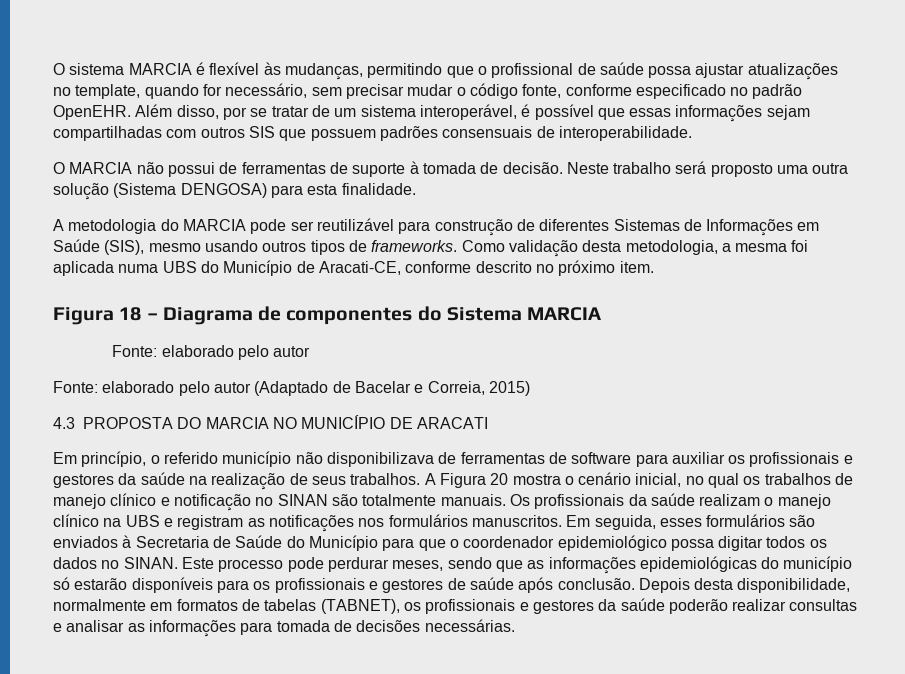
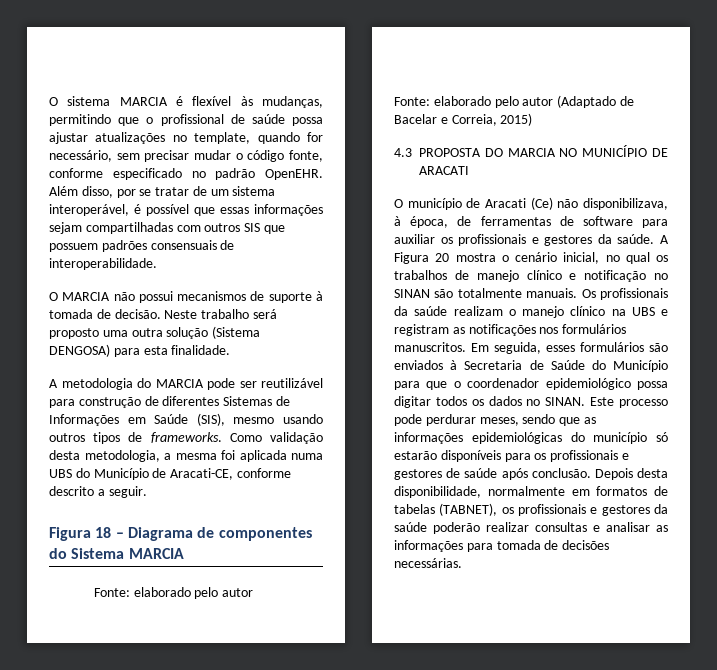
- O MARCIA não possui de ferramentas de suporte à tomada de decisão.
+ O MARCIA não possui mecanismos de suporte à tomada de decisão.
- Como validação desta metodologia, a mesma foi aplicada numa UBS do Município de Aracati-CE, conforme descrito no próximo item.
+ Como validação desta metodologia, a mesma foi aplicada numa UBS do Município de Aracati-CE, conforme descrito a seguir.
- Em princípio, o referido município não disponibilizava de ferramentas de software para auxiliar os profissionais e gestores da saúde na realização de seus trabalhos.
+ O município de Aracati (Ce) não disponibilizava, à época, de ferramentas de software para auxiliar os profissionais e gestores da saúde.

